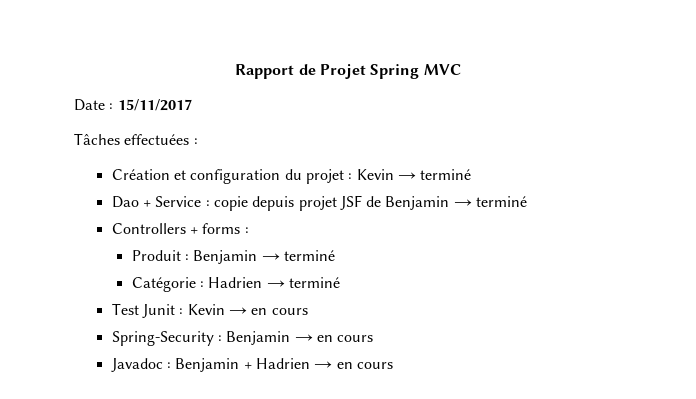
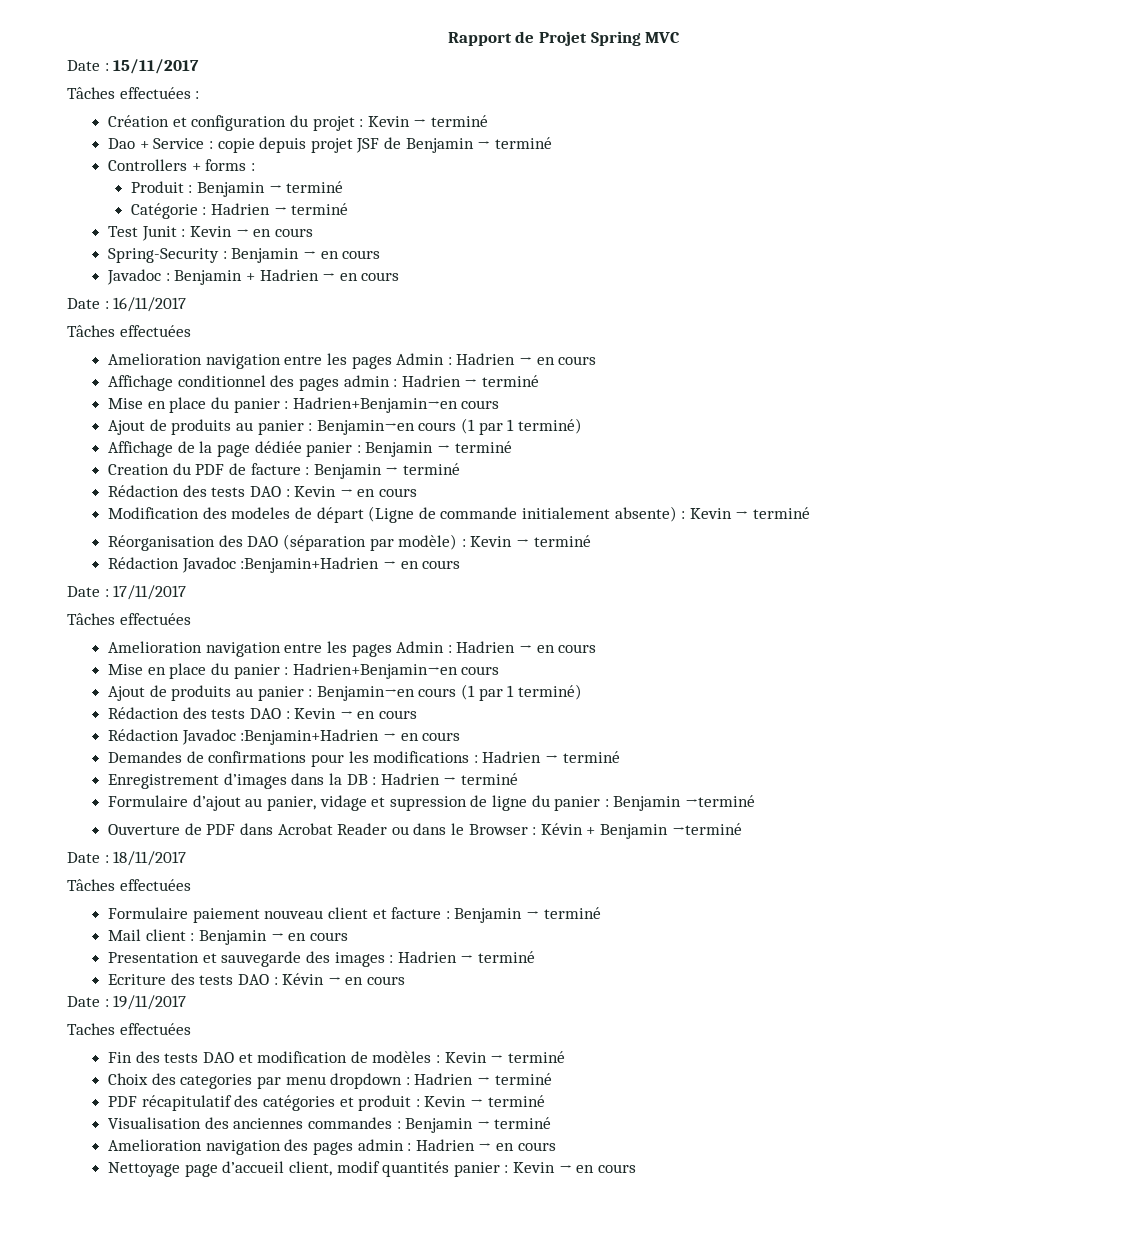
+ Date : 16/11/2017
+ Tâches effectuées
+ Amelioration navigation entre les pages Admin : Hadrien → en cours
+ Affichage conditionnel des pages admin : Hadrien → terminé
+ Mise en place du panier : Hadrien+Benjamin→en cours
+ Ajout de produits au panier : Benjamin→en cours (1 par 1 terminé)
+ Affichage de la page dédiée panier : Benjamin → terminé
+ Creation du PDF de facture : Benjamin → terminé
+ Rédaction des tests DAO : Kevin → en cours
+ Modification des modeles de départ (Ligne de commande initialement absente) : Kevin → terminé
+ Réorganisation des DAO (séparation par modèle) : Kevin → terminé
+ Rédaction Javadoc :Benjamin+Hadrien → en cours
+ Date : 17/11/2017
+ Tâches effectuées
+ Amelioration navigation entre les pages Admin : Hadrien → en cours
+ Mise en place du panier : Hadrien+Benjamin→en cours
+ Ajout de produits au panier : Benjamin→en cours (1 par 1 terminé)
+ Rédaction des tests DAO : Kevin → en cours
+ Rédaction Javadoc :Benjamin+Hadrien → en cours
+ Demandes de confirmations pour les modifications : Hadrien → terminé
+ Enregistrement d’images dans la DB : Hadrien → terminé
+ Formulaire d’ajout au panier, vidage et supression de ligne du panier : Benjamin →terminé
+ Ouverture de PDF dans Acrobat Reader ou dans le Browser : Kévin + Benjamin →terminé
+ Date : 18/11/2017
+ Tâches effectuées
+ Formulaire paiement nouveau client et facture : Benjamin → terminé
+ Mail client : Benjamin → en cours
+ Presentation et sauvegarde des images : Hadrien → terminé
+ Ecriture des tests DAO : Kévin → en cours
+ Date : 19/11/2017
+ Taches effectuées
+ Fin des tests DAO et modification de modèles : Kevin → terminé
+ Choix des categories par menu dropdown : Hadrien → terminé
+ PDF récapitulatif des catégories et produit : Kevin → terminé
+ Visualisation des anciennes commandes : Benjamin → terminé
+ Amelioration navigation des pages admin : Hadrien → en cours
+ Nettoyage page d’accueil client, modif quantités panier : Kevin → en cours

